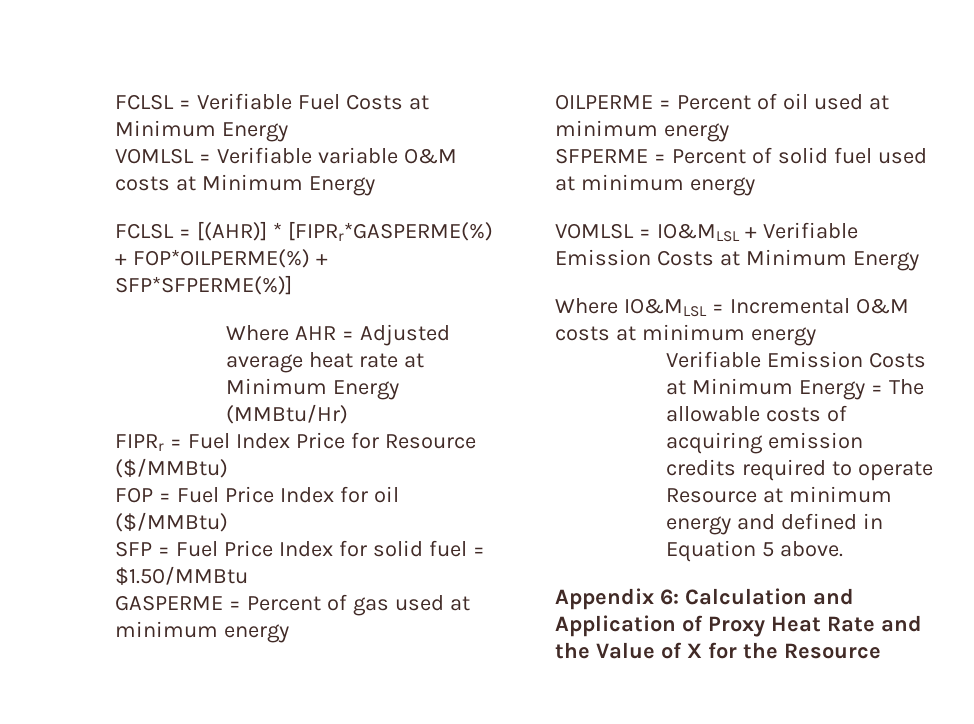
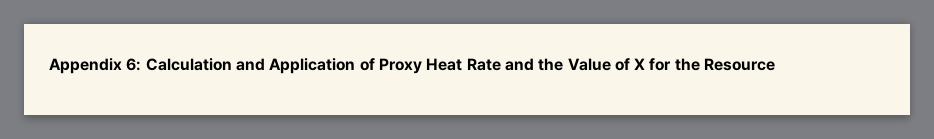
- FCLSL = Verifiable Fuel Costs at Minimum Energy
- VOMLSL = Verifiable variable O&M costs at Minimum Energy
- FCLSL = [(AHR)] * [FIPRr*GASPERME(%) + FOP*OILPERME(%) + SFP*SFPERME(%)]
- Where AHR = Adjusted average heat rate at Minimum Energy (MMBtu/Hr)
- FIPRr = Fuel Index Price for Resource ($/MMBtu)
- FOP = Fuel Price Index for oil ($/MMBtu)
- SFP = Fuel Price Index for solid fuel = $1.50/MMBtu
- GASPERME = Percent of gas used at minimum energy
- OILPERME = Percent of oil used at minimum energy
- SFPERME = Percent of solid fuel used at minimum energy
- VOMLSL = IO&MLSL + Verifiable Emission Costs at Minimum Energy
- Where IO&MLSL = Incremental O&M costs at minimum energy
- Verifiable Emission Costs at Minimum Energy = The allowable costs of acquiring emission credits required to operate Resource at minimum energy and defined in Equation 5 above.

